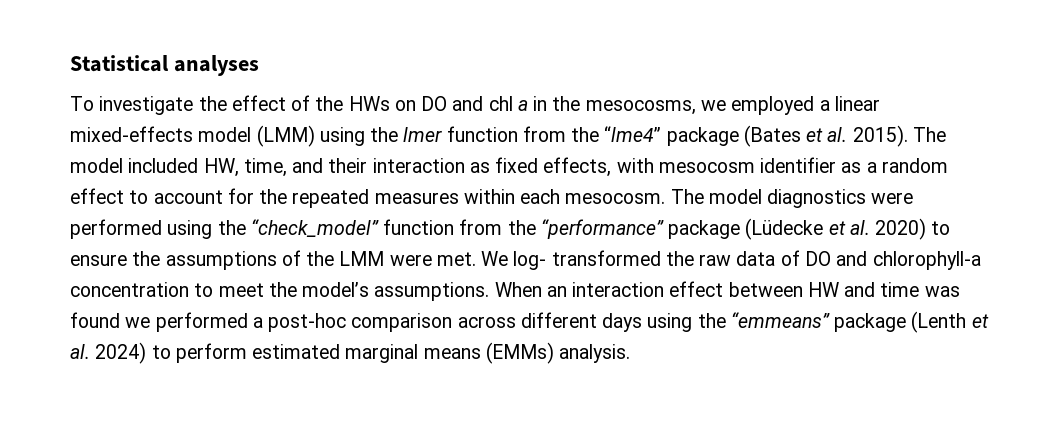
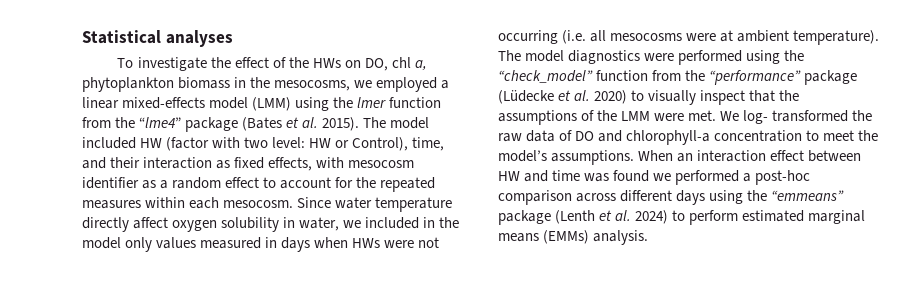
- To investigate the effect of the HWs on DO and chl a in the mesocosms, we employed a linear mixed-effects model (LMM) using the lmer function from the “lme4” package (Bates et al. 2015).
+ To investigate the effect of the HWs on DO, chl a, phytoplankton biomass in the mesocosms, we employed a linear mixed-effects model (LMM) using the lmer function from the “lme4” package (Bates et al. 2015).
- The model included HW, time, and their interaction as fixed effects, with mesocosm identifier as a random effect to account for the repeated measures within each mesocosm.
+ The model included HW (factor with two level: HW or Control), time, and their interaction as fixed effects, with mesocosm identifier as a random effect to account for the repeated measures within each mesocosm.
+ Since water temperature directly affect oxygen solubility in water, we included in the model only values measured in days when HWs were not occurring (i.e. all mesocosms were at ambient temperature).
- The model diagnostics were performed using the “check_model” function from the “performance” package (Lüdecke et al. 2020) to ensure the assumptions of the LMM were met.
+ The model diagnostics were performed using the “check_model” function from the “performance” package (Lüdecke et al. 2020) to visually inspect that the assumptions of the LMM were met.

